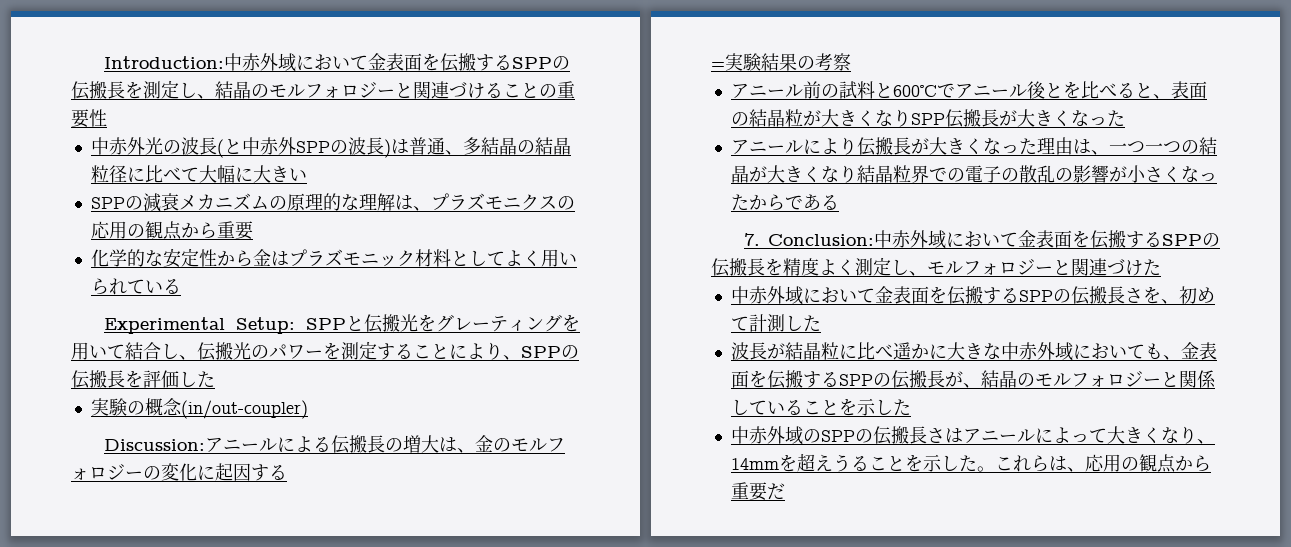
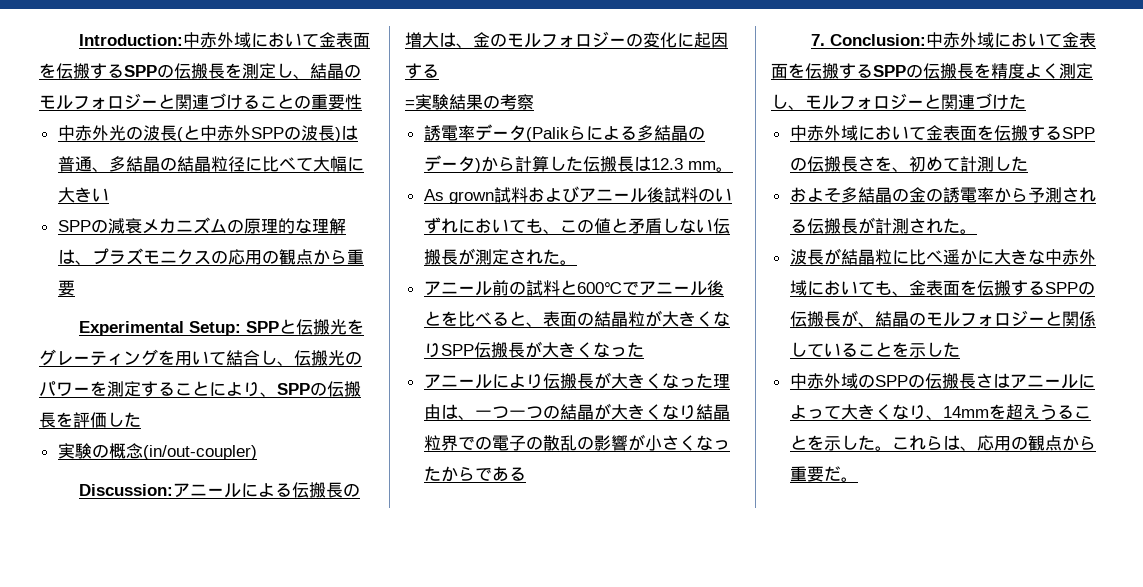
- 化学的な安定性から金はプラズモニック材料としてよく用いられている
+ 誘電率データ(Palikらによる多結晶のデータ)から計算した伝搬長は12.3 mm。
+ As grown試料およびアニール後試料のいずれにおいても、この値と矛盾しない伝搬長が測定された。
+ およそ多結晶の金の誘電率から予測される伝搬長が計測された。
- これらは、応用の観点から重要だ
+ これらは、応用の観点から重要だ。

